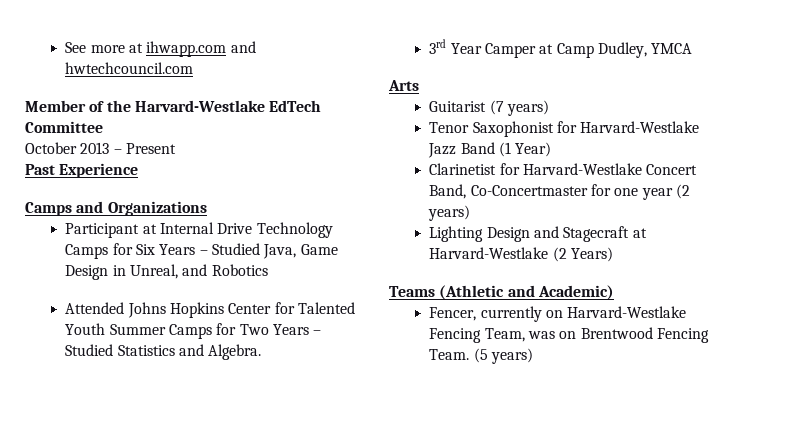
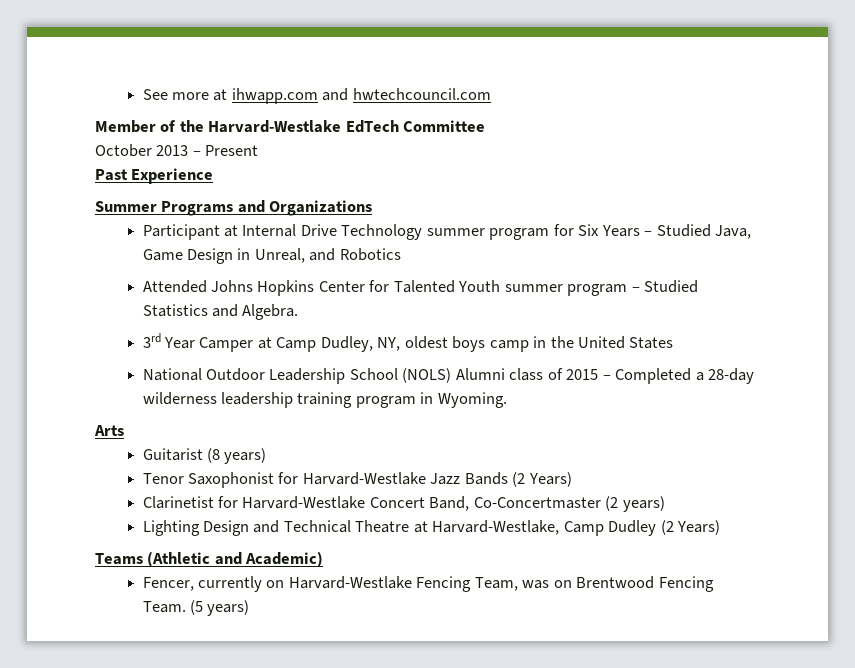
- Camps and Organizations
+ Summer Programs and Organizations
- Participant at Internal Drive Technology Camps for Six Years – Studied Java, Game Design in Unreal, and Robotics
+ Participant at Internal Drive Technology summer program for Six Years – Studied Java, Game Design in Unreal, and Robotics
- Attended Johns Hopkins Center for Talented Youth Summer Camps for Two Years – Studied Statistics and Algebra.
+ Attended Johns Hopkins Center for Talented Youth summer program – Studied Statistics and Algebra.
- 3rd Year Camper at Camp Dudley, YMCA
+ 3rd Year Camper at Camp Dudley, NY, oldest boys camp in the United States
+ National Outdoor Leadership School (NOLS) Alumni class of 2015 – Completed a 28-day wilderness leadership training program in Wyoming.
- Guitarist (7 years)
+ Guitarist (8 years)
- Tenor Saxophonist for Harvard-Westlake Jazz Band (1 Year)
+ Tenor Saxophonist for Harvard-Westlake Jazz Bands (2 Years)
- Clarinetist for Harvard-Westlake Concert Band, Co-Concertmaster for one year (2 years)
+ Clarinetist for Harvard-Westlake Concert Band, Co-Concertmaster (2 years)
- Lighting Design and Stagecraft at Harvard-Westlake (2 Years)
+ Lighting Design and Technical Theatre at Harvard-Westlake, Camp Dudley (2 Years)

